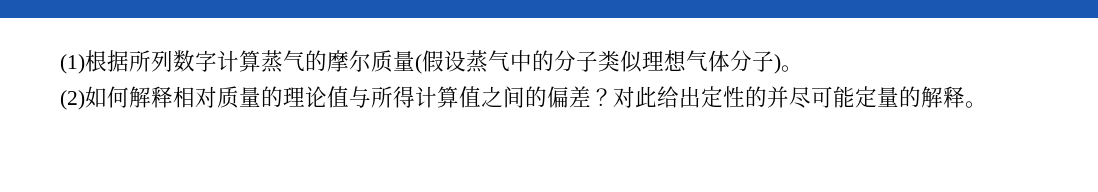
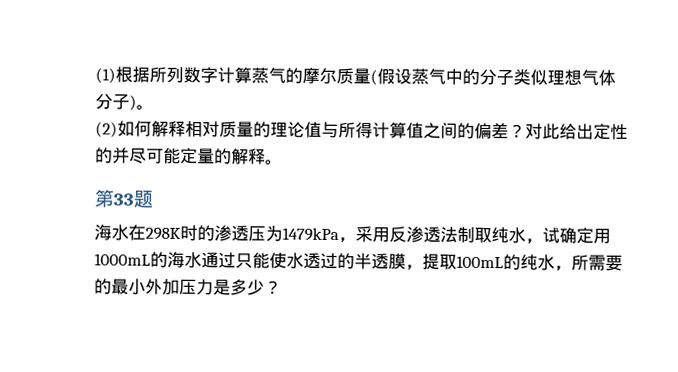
+ 第33题
+ 海水在298K时的渗透压为1479kPa，采用反渗透法制取纯水，试确定用1000mL的海水通过只能使水透过的半透膜，提取100mL的纯水，所需要的最小外加压力是多少？

